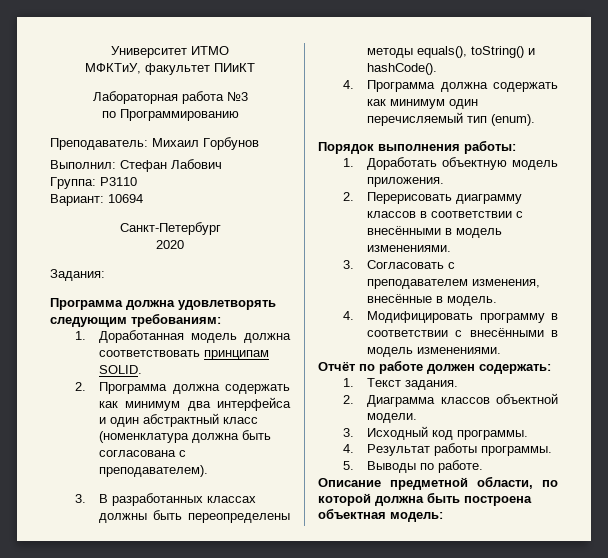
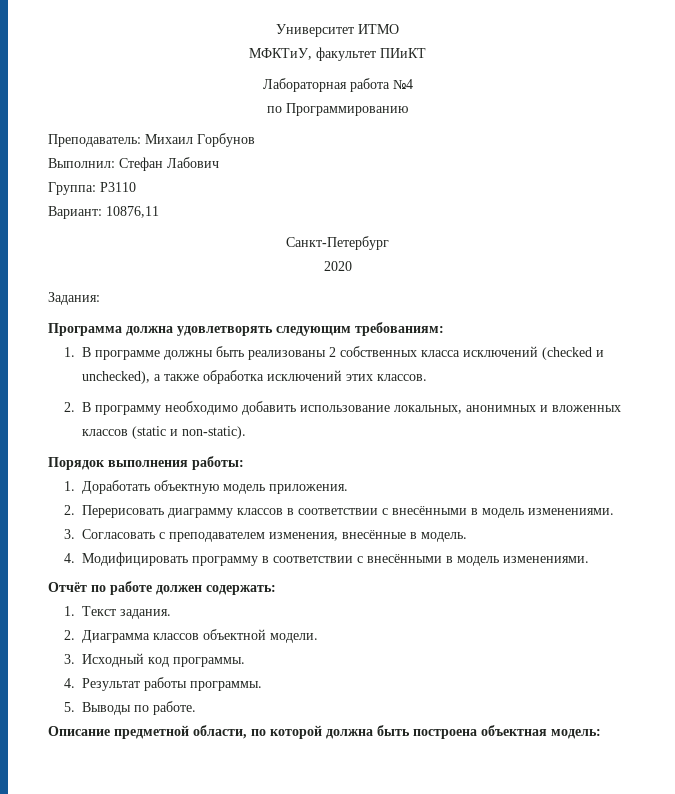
- Лабораторная работа №3
+ Лабораторная работа №4
- Вариант: 10694
+ Вариант: 10876,11
- 1. Доработанная модель должна соответствовать принципам SOLID.
- 2. Программа должна содержать как минимум два интерфейса и один абстрактный класс (номенклатура должна быть согласована с преподавателем).
- 3. В разработанных классах должны быть переопределены методы equals(), toString() и hashCode().
- 4. Программа должна содержать как минимум один перечисляемый тип (enum).
+ 1. В программе должны быть реализованы 2 собственных класса исключений (checked и unchecked), а также обработка исключений этих классов.
+ 2. В программу необходимо добавить использование локальных, анонимных и вложенных классов (static и non-static).

